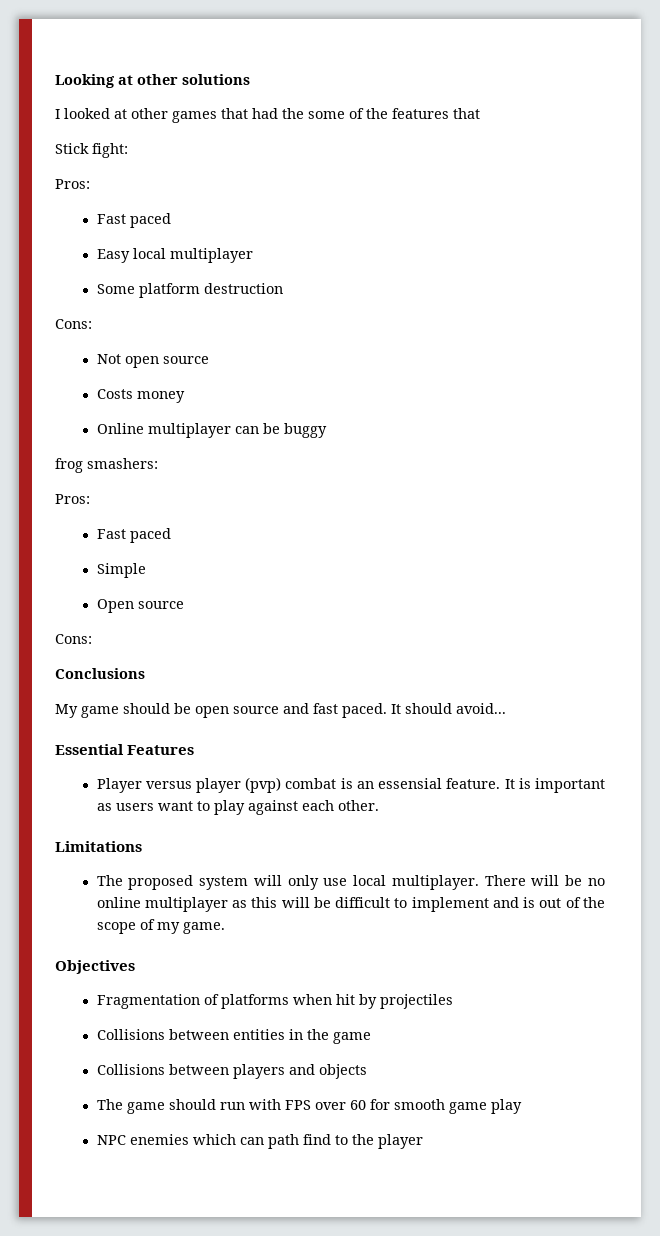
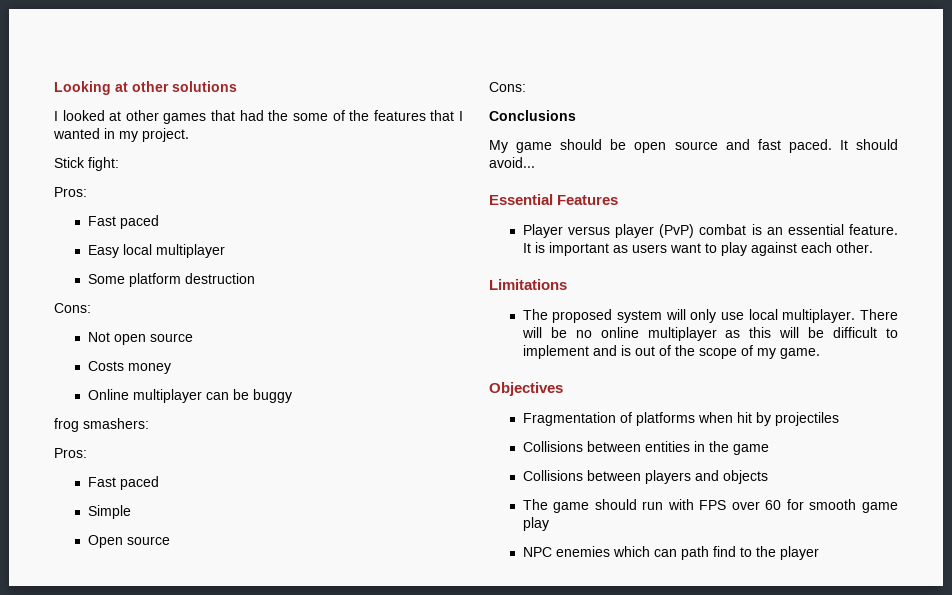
- I looked at other games that had the some of the features that
+ I looked at other games that had the some of the features that I wanted in my project.
- Player versus player (pvp) combat is an essensial feature.
+ Player versus player (PvP) combat is an essential feature.

